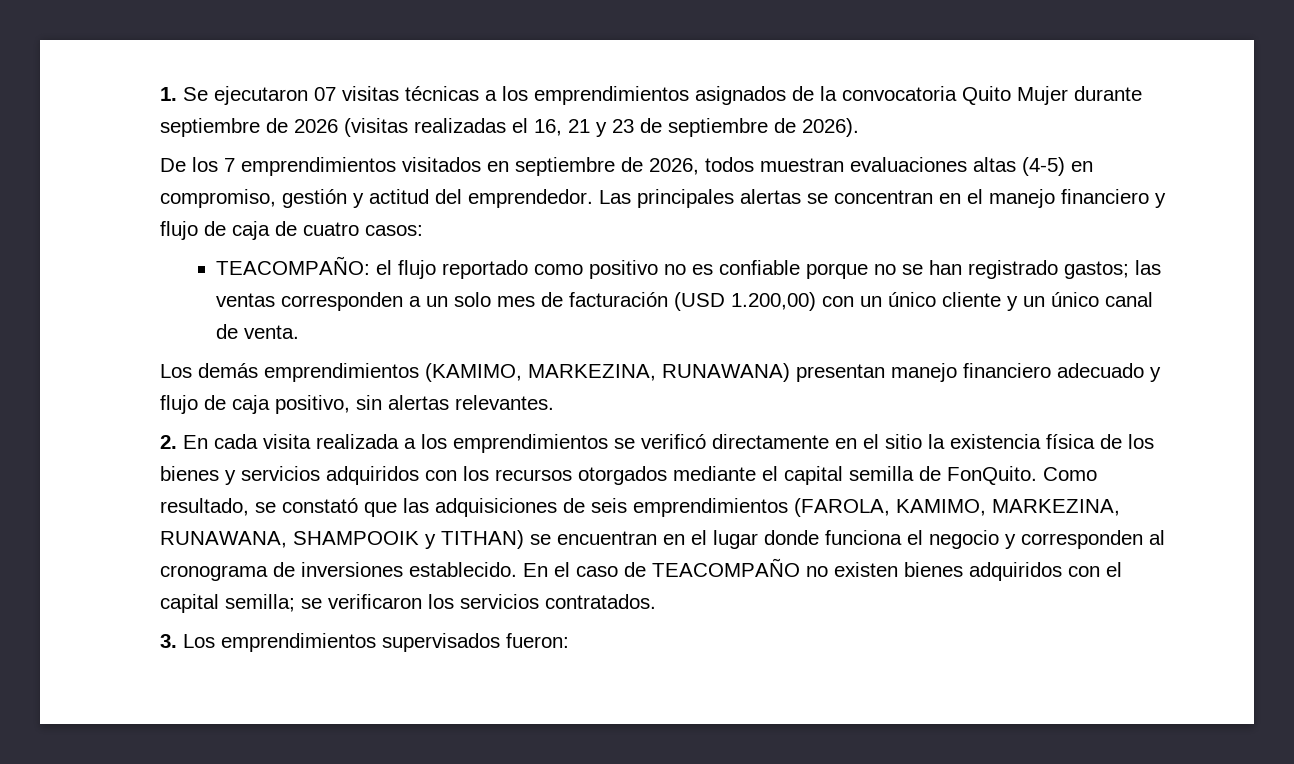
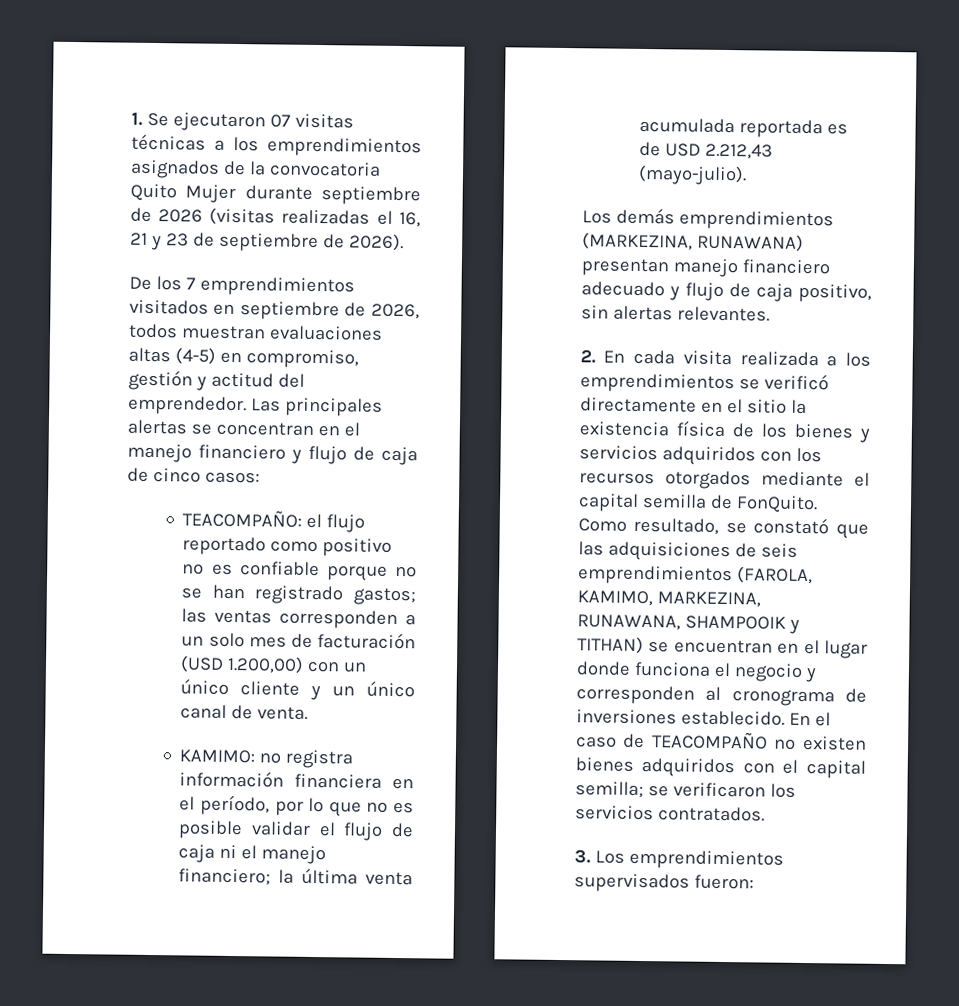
- Las principales alertas se concentran en el manejo financiero y flujo de caja de cuatro casos:
+ Las principales alertas se concentran en el manejo financiero y flujo de caja de cinco casos:
+ KAMIMO: no registra información financiera en el período, por lo que no es posible validar el flujo de caja ni el manejo financiero; la última venta acumulada reportada es de USD 2.212,43 (mayo-julio).
- Los demás emprendimientos (KAMIMO, MARKEZINA, RUNAWANA) presentan manejo financiero adecuado y flujo de caja positivo, sin alertas relevantes.
+ Los demás emprendimientos (MARKEZINA, RUNAWANA) presentan manejo financiero adecuado y flujo de caja positivo, sin alertas relevantes.

